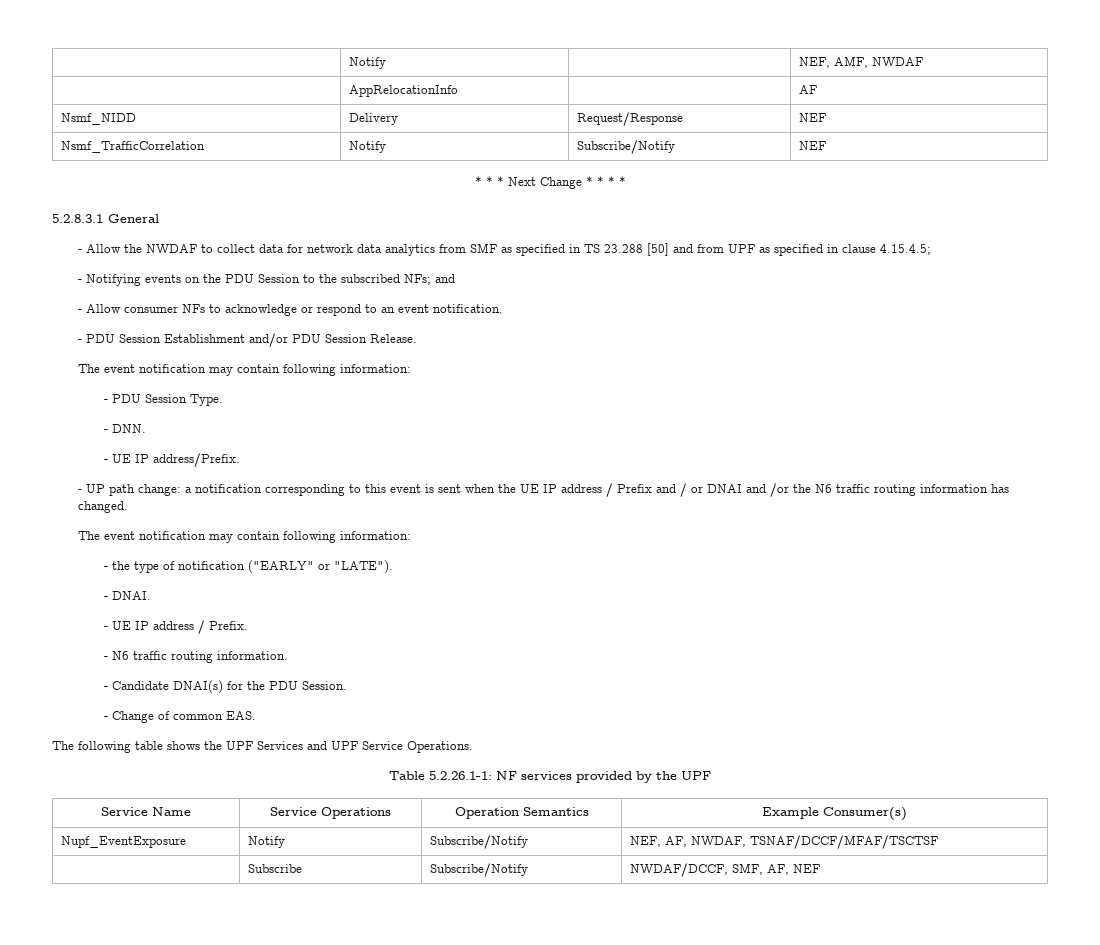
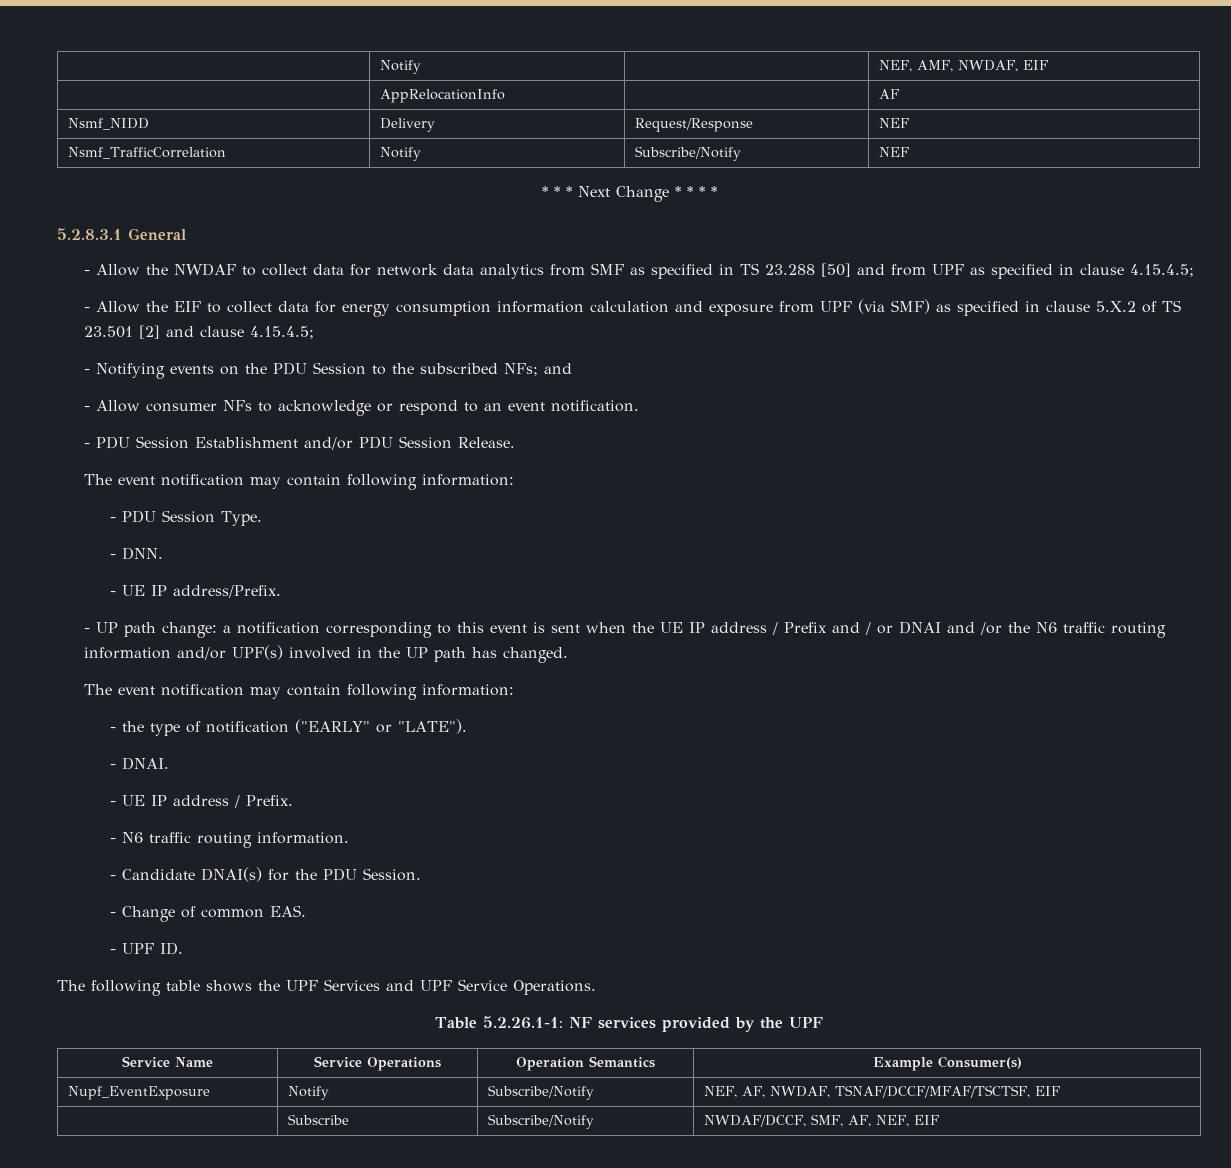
- | Notify | | NEF, AMF, NWDAF
+ | Notify | | NEF, AMF, NWDAF, EIF
+ - Allow the EIF to collect data for energy consumption information calculation and exposure from UPF (via SMF) as specified in clause 5.X.2 of TS 23.501 [2] and clause 4.15.4.5;
- - UP path change: a notification corresponding to this event is sent when the UE IP address / Prefix and / or DNAI and /or the N6 traffic routing information has changed.
+ - UP path change: a notification corresponding to this event is sent when the UE IP address / Prefix and / or DNAI and /or the N6 traffic routing information and/or UPF(s) involved in the UP path has changed.
+ - UPF ID.
- Nupf_EventExposure | Notify | Subscribe/Notify | NEF, AF, NWDAF, TSNAF/DCCF/MFAF/TSCTSF
+ Nupf_EventExposure | Notify | Subscribe/Notify | NEF, AF, NWDAF, TSNAF/DCCF/MFAF/TSCTSF, EIF
- | Subscribe | Subscribe/Notify | NWDAF/DCCF, SMF, AF, NEF
+ | Subscribe | Subscribe/Notify | NWDAF/DCCF, SMF, AF, NEF, EIF

